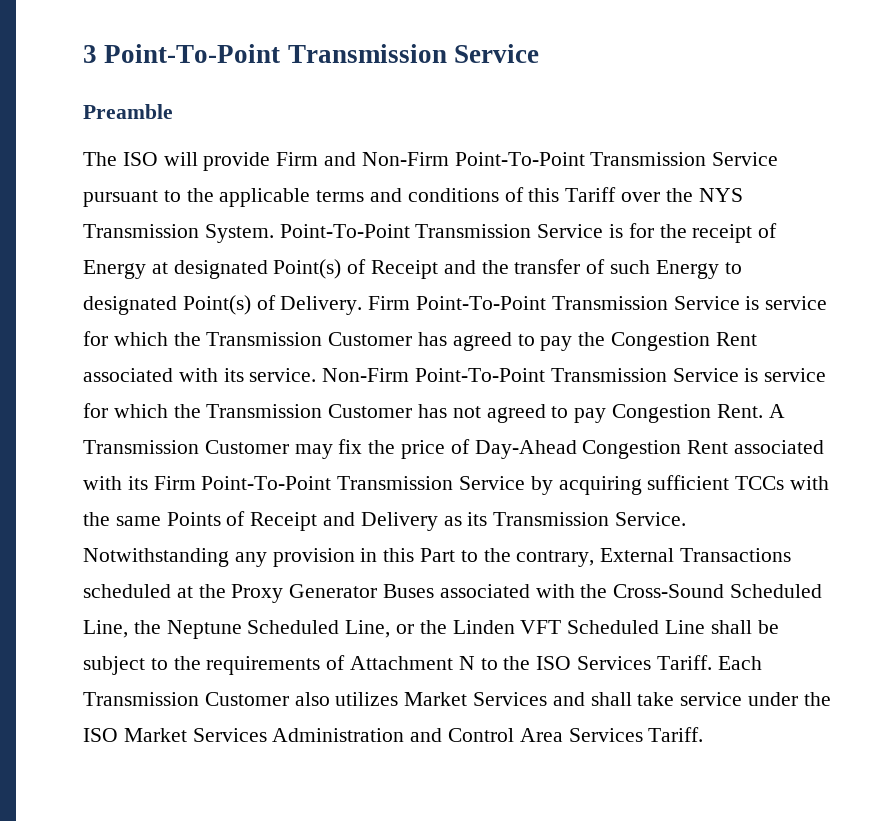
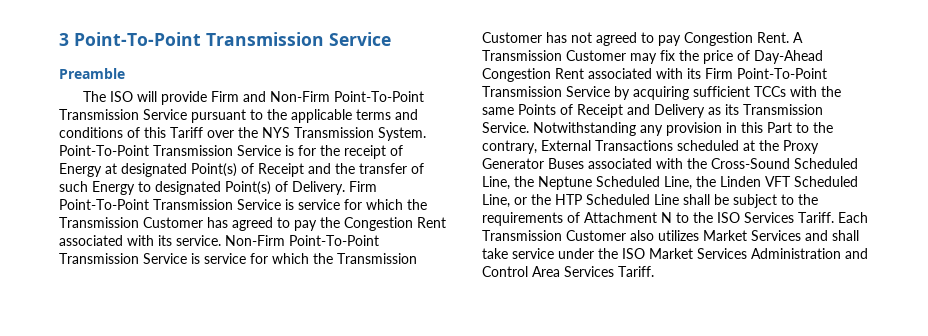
- Notwithstanding any provision in this Part to the contrary, External Transactions scheduled at the Proxy Generator Buses associated with the Cross-Sound Scheduled Line, the Neptune Scheduled Line, or the Linden VFT Scheduled Line shall be subject to the requirements of Attachment N to the ISO Services Tariff.
+ Notwithstanding any provision in this Part to the contrary, External Transactions scheduled at the Proxy Generator Buses associated with the Cross-Sound Scheduled Line, the Neptune Scheduled Line, the Linden VFT Scheduled Line, or the HTP Scheduled Line shall be subject to the requirements of Attachment N to the ISO Services Tariff.

